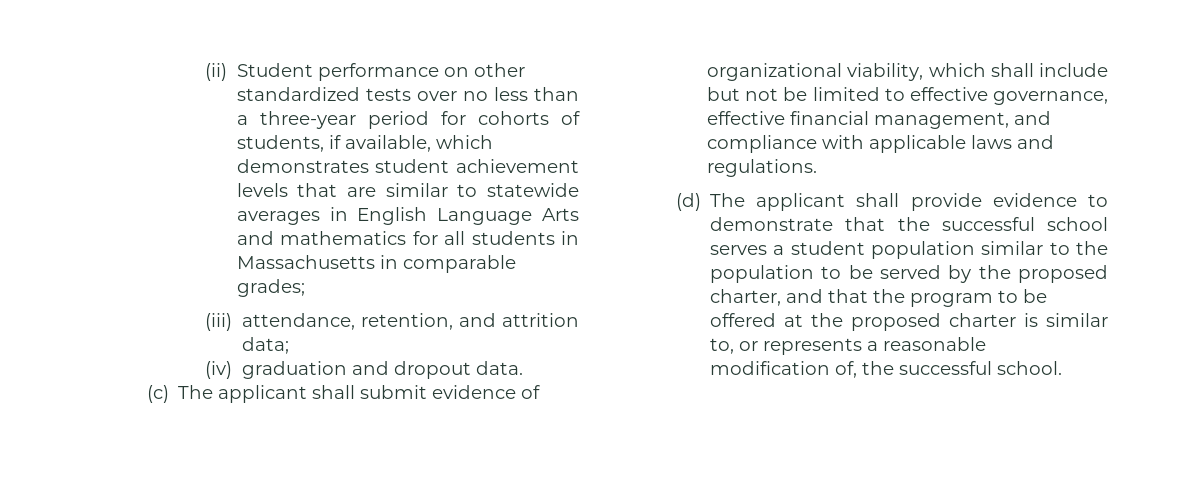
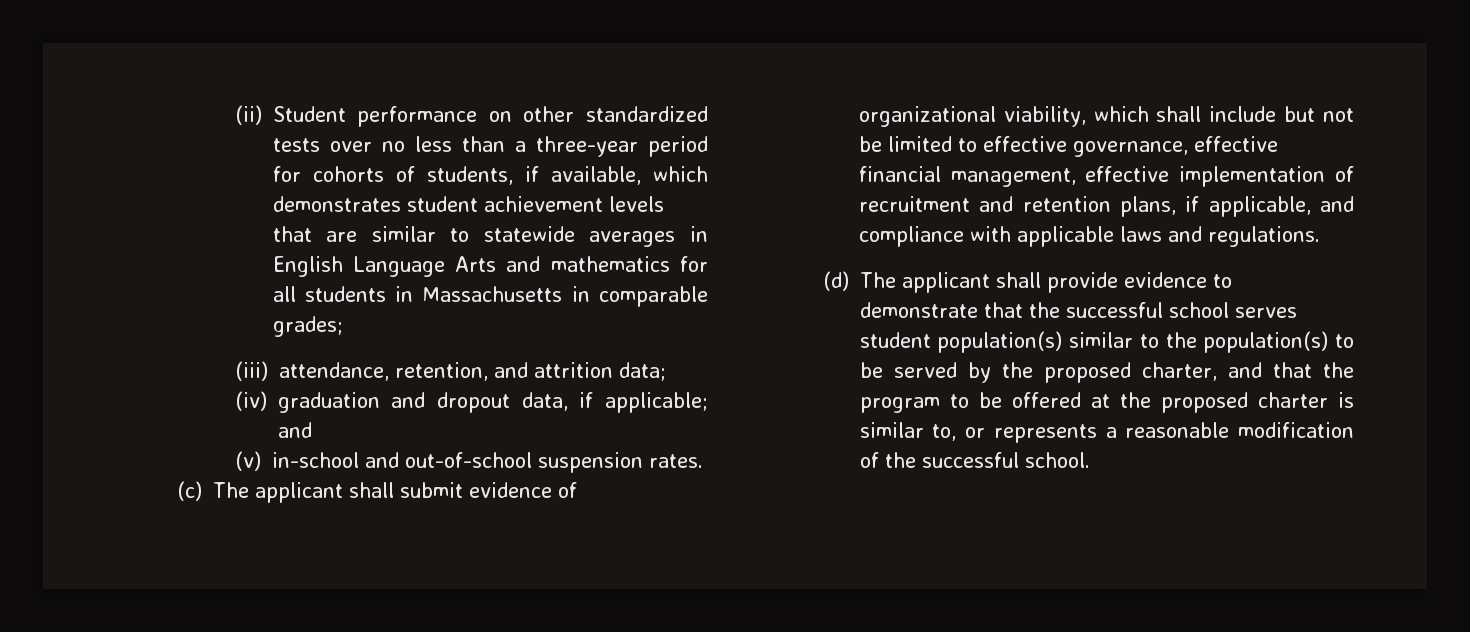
- (iv) graduation and dropout data.
+ (iv) graduation and dropout data, if applicable; and
+ (v) in-school and out-of-school suspension rates.
- (c) The applicant shall submit evidence of organizational viability, which shall include but not be limited to effective governance, effective financial management, and compliance with applicable laws and regulations.
+ (c) The applicant shall submit evidence of organizational viability, which shall include but not be limited to effective governance, effective financial management, effective implementation of recruitment and retention plans, if applicable, and compliance with applicable laws and regulations.
- (d) The applicant shall provide evidence to demonstrate that the successful school serves a student population similar to the population to be served by the proposed charter, and that the program to be offered at the proposed charter is similar to, or represents a reasonable modification of, the successful school.
+ (d) The applicant shall provide evidence to demonstrate that the successful school serves student population(s) similar to the population(s) to be served by the proposed charter, and that the program to be offered at the proposed charter is similar to, or represents a reasonable modification of the successful school.

